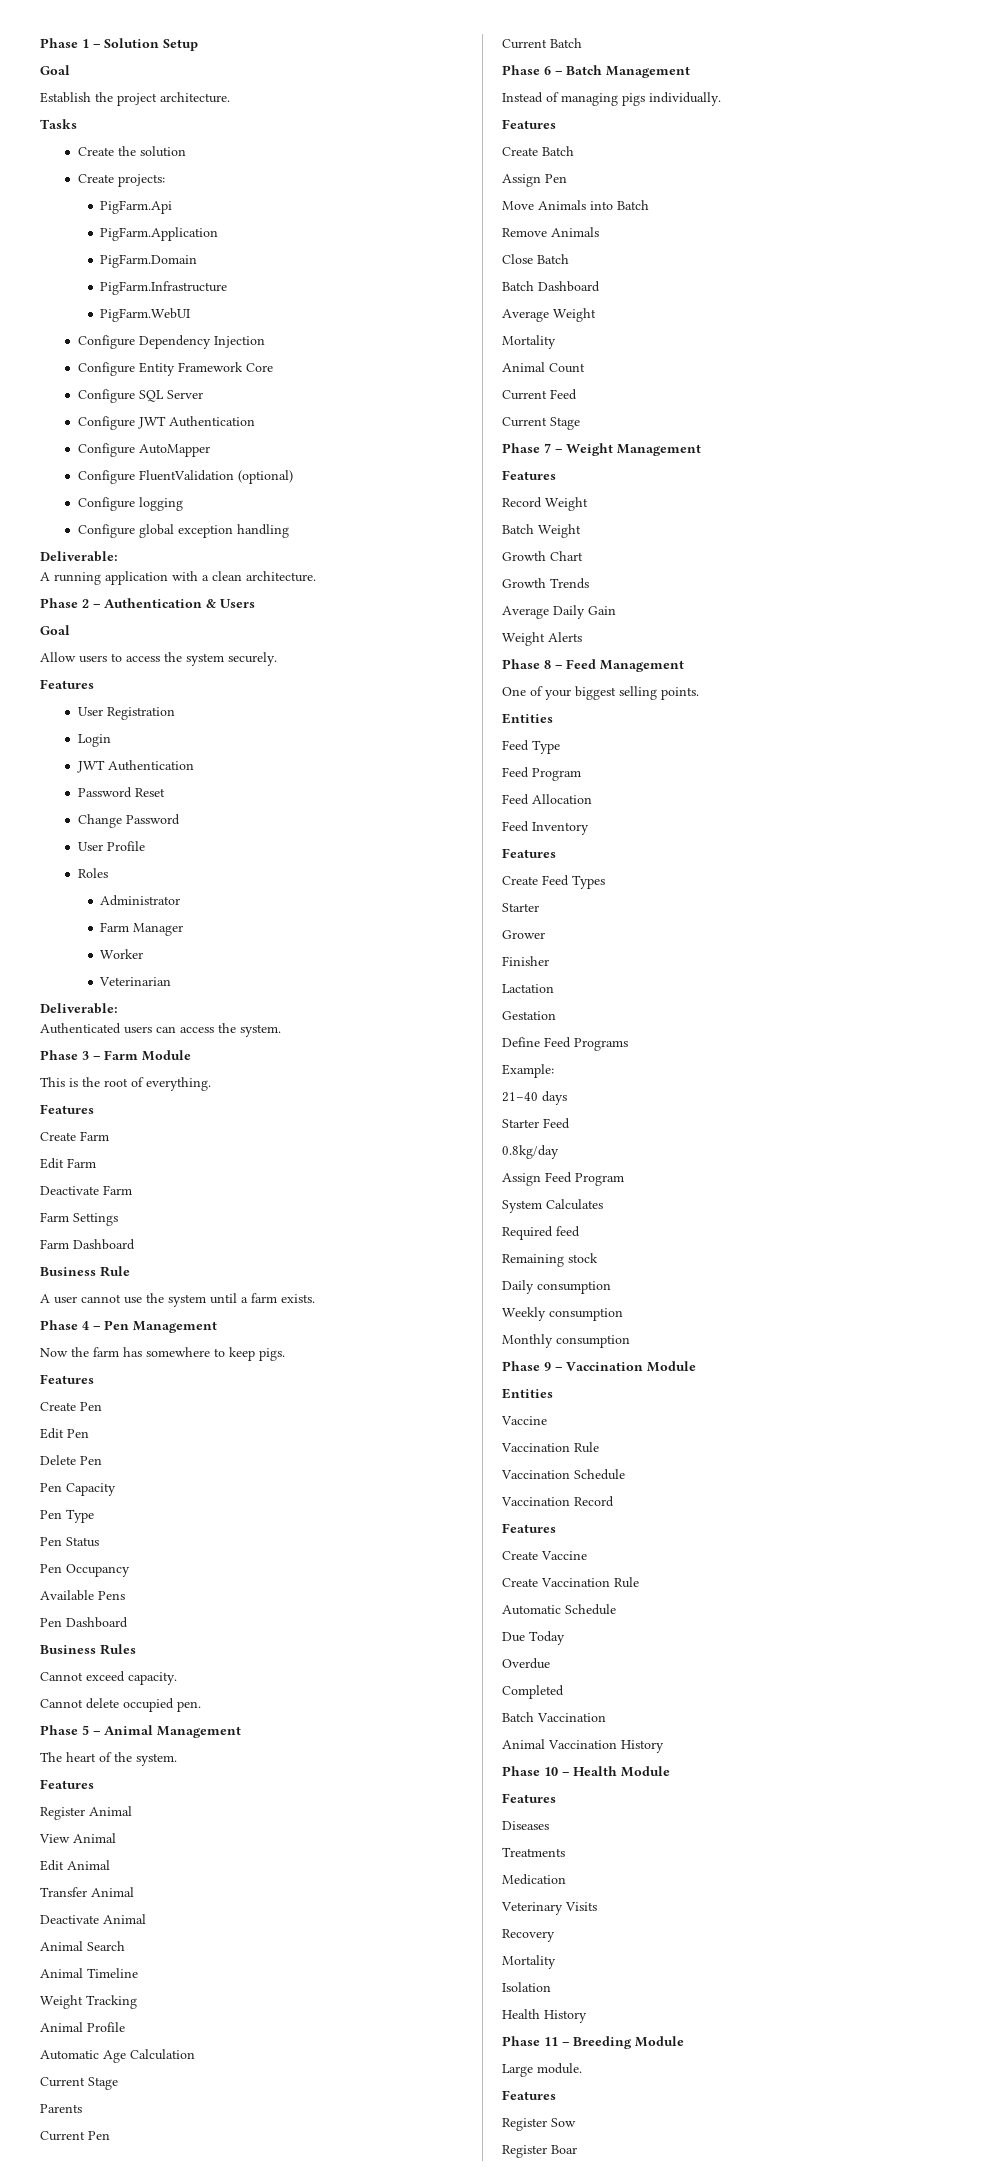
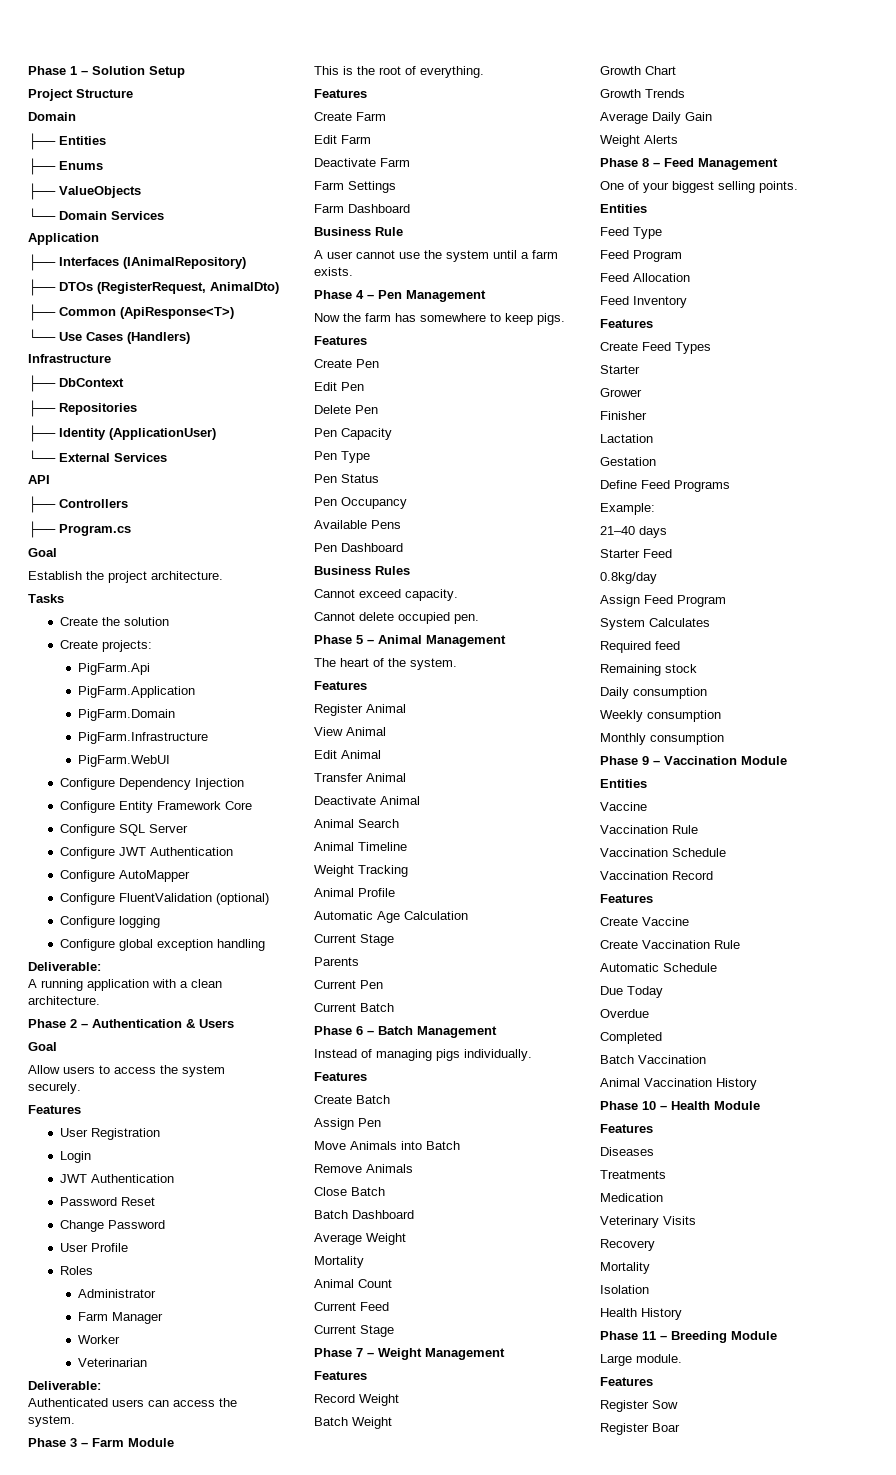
+ Project Structure
+ Domain
+ ├── Entities
+ ├── Enums
+ ├── ValueObjects
+ └── Domain Services
+ Application
+ ├── Interfaces (IAnimalRepository)
+ ├── DTOs (RegisterRequest, AnimalDto)
+ ├── Common (ApiResponse<T>)
+ └── Use Cases (Handlers)
+ Infrastructure
+ ├── DbContext
+ ├── Repositories
+ ├── Identity (ApplicationUser)
+ └── External Services
+ API
+ ├── Controllers
+ ├── Program.cs

